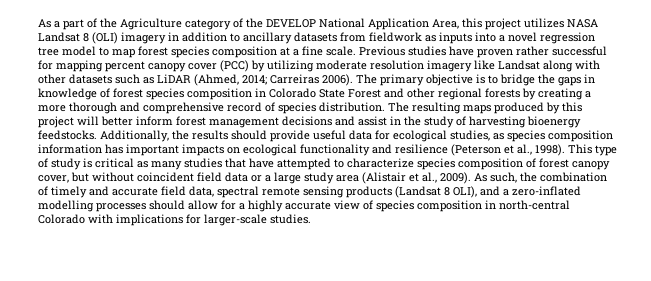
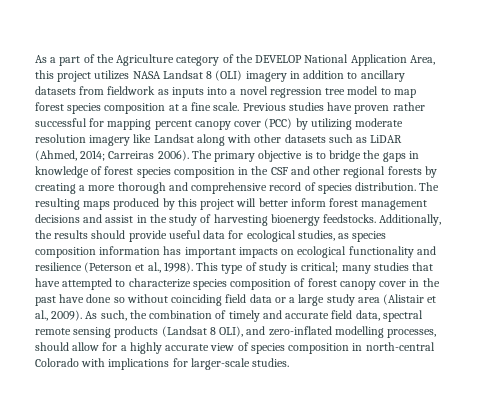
- The primary objective is to bridge the gaps in knowledge of forest species composition in Colorado State Forest and other regional forests by creating a more thorough and comprehensive record of species distribution.
+ The primary objective is to bridge the gaps in knowledge of forest species composition in the CSF and other regional forests by creating a more thorough and comprehensive record of species distribution.
- This type of study is critical as many studies that have attempted to characterize species composition of forest canopy cover, but without coincident field data or a large study area (Alistair et al., 2009).
+ This type of study is critical; many studies that have attempted to characterize species composition of forest canopy cover in the past have done so without coinciding field data or a large study area (Alistair et al., 2009).
- As such, the combination of timely and accurate field data, spectral remote sensing products (Landsat 8 OLI), and a zero-inflated modelling processes should allow for a highly accurate view of species composition in north-central Colorado with implications for larger-scale studies.
+ As such, the combination of timely and accurate field data, spectral remote sensing products (Landsat 8 OLI), and zero-inflated modelling processes, should allow for a highly accurate view of species composition in north-central Colorado with implications for larger-scale studies.

